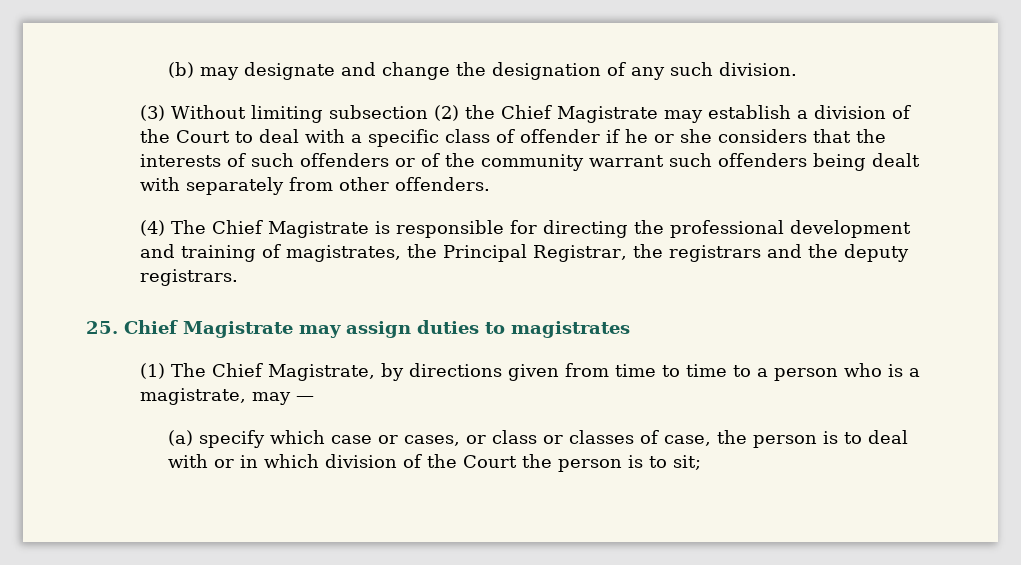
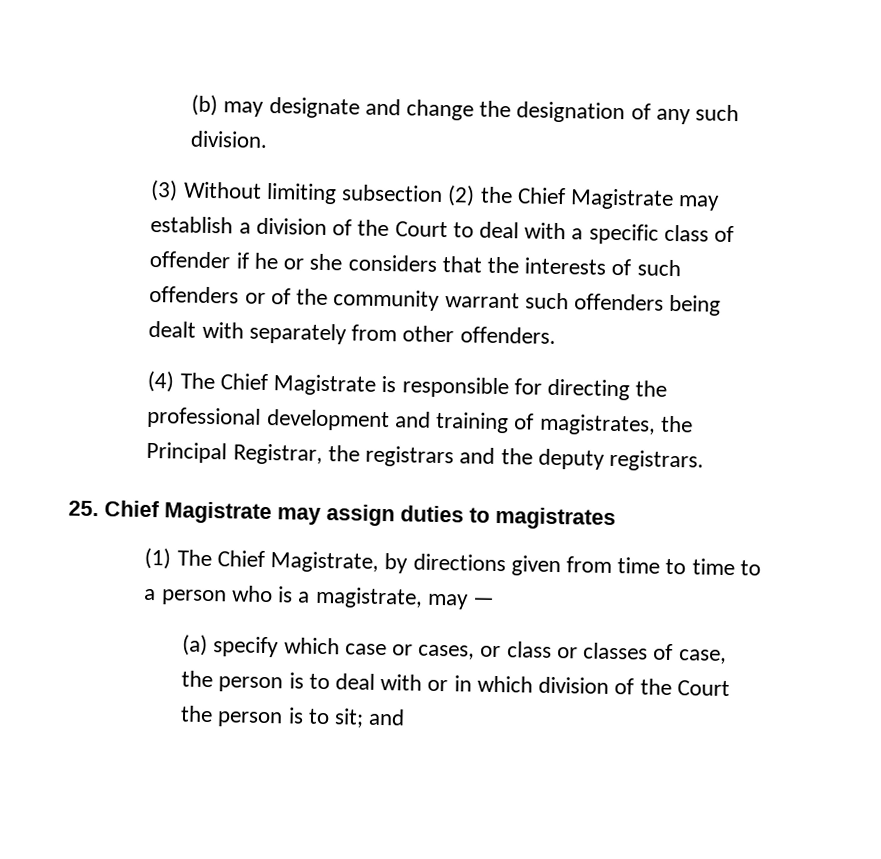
- (a) specify which case or cases, or class or classes of case, the person is to deal with or in which division of the Court the person is to sit;
+ (a) specify which case or cases, or class or classes of case, the person is to deal with or in which division of the Court the person is to sit; and

